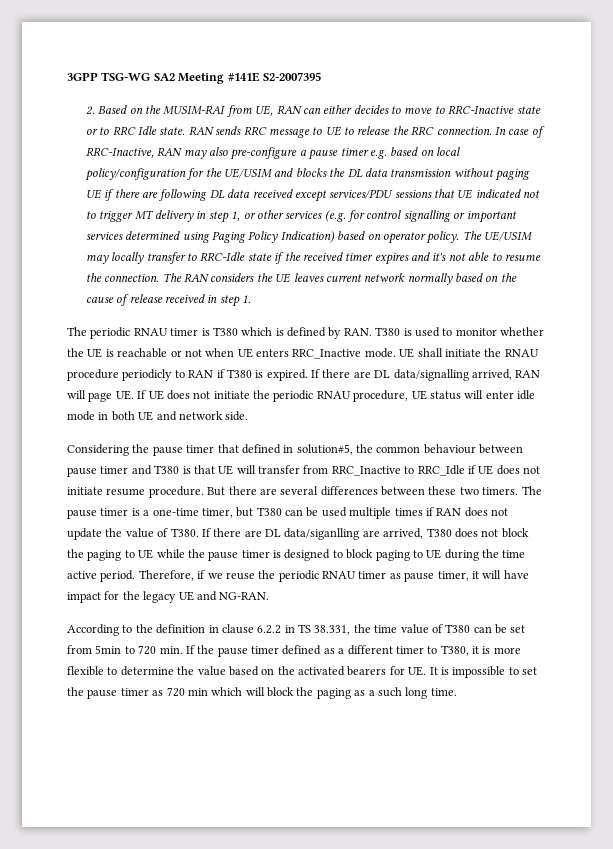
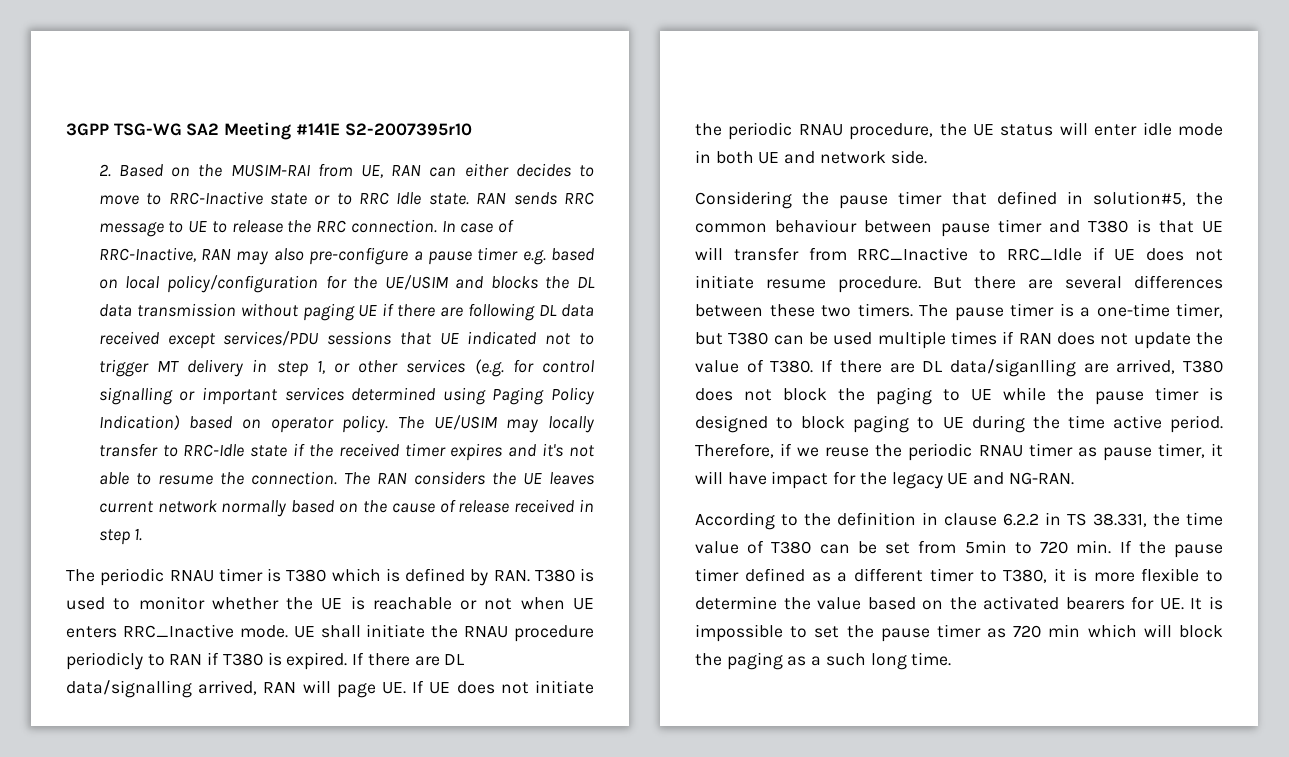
- 3GPP TSG-WG SA2 Meeting #141E S2-2007395
+ 3GPP TSG-WG SA2 Meeting #141E S2-2007395r10
- If there are DL data/signalling arrived, RAN will page UE. If UE does not initiate the periodic RNAU procedure, UE status will enter idle mode in both UE and network side.
+ If there are DL data/signalling arrived, RAN will page UE. If UE does not initiate the periodic RNAU procedure, the UE status will enter idle mode in both UE and network side.

